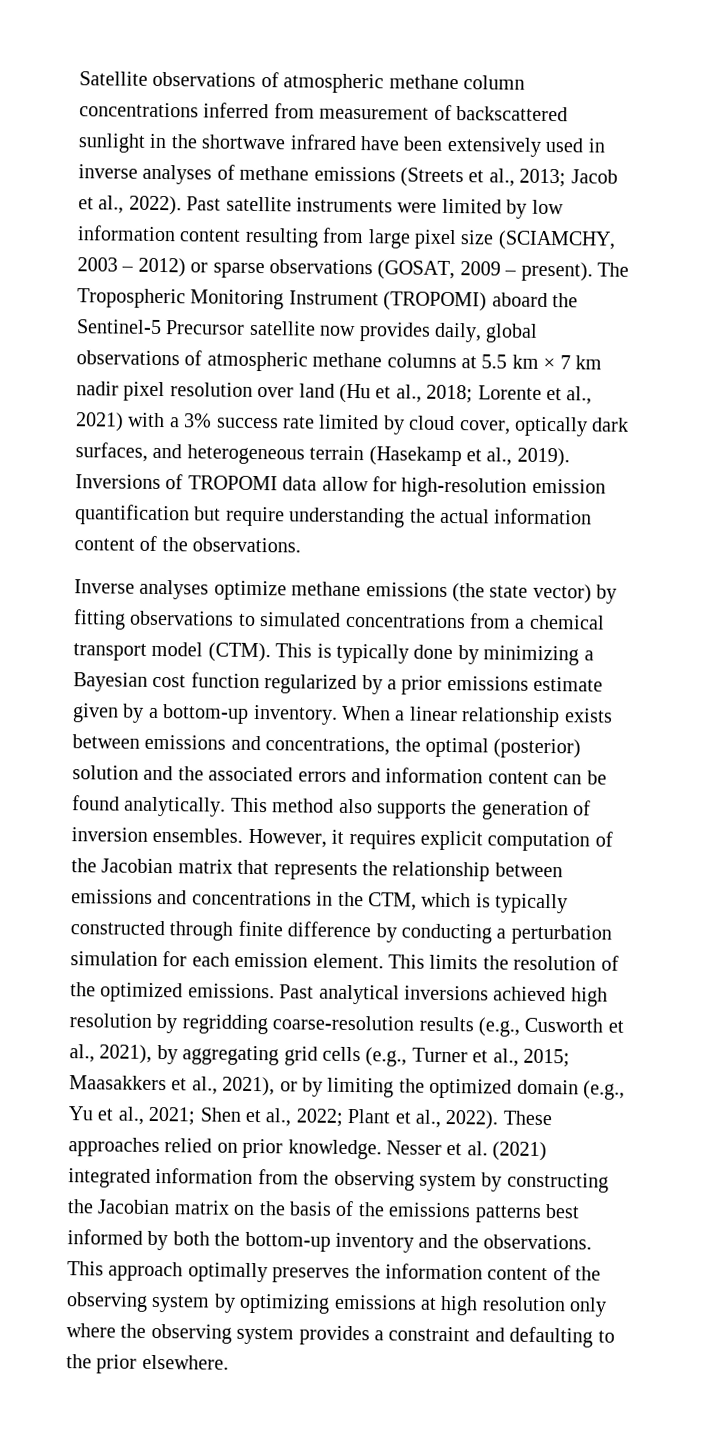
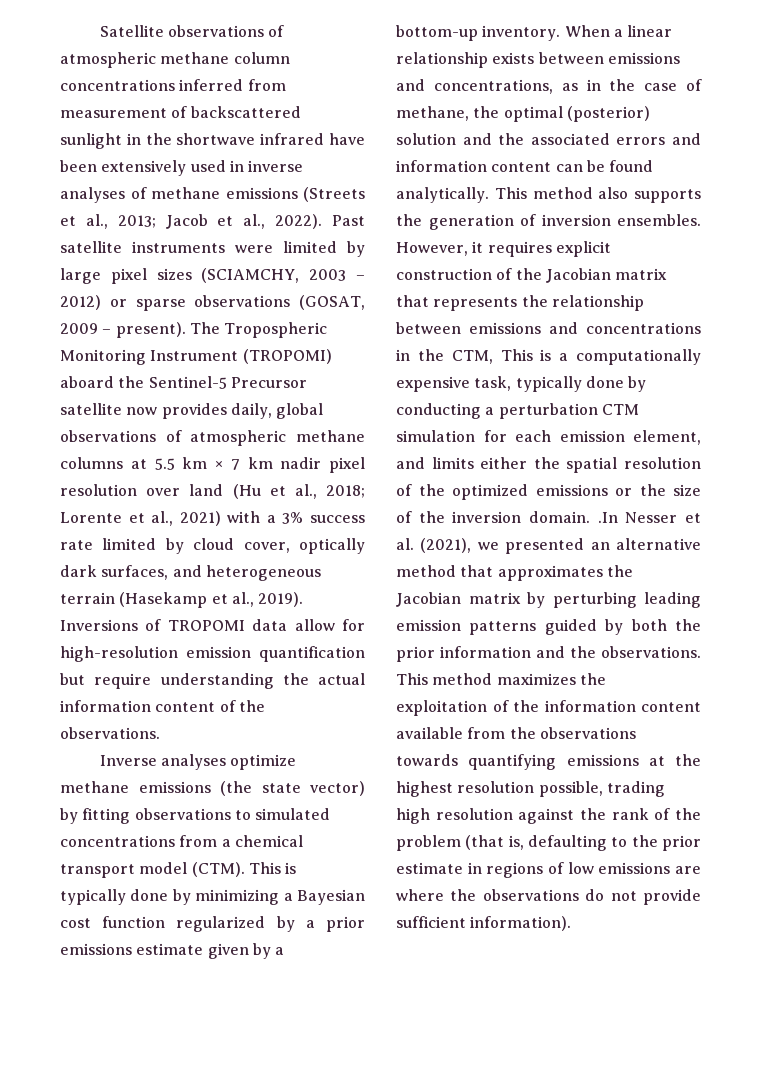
- Past satellite instruments were limited by low information content resulting from large pixel size (SCIAMCHY, 2003 – 2012) or sparse observations (GOSAT, 2009 – present).
+ Past satellite instruments were limited by large pixel sizes (SCIAMCHY, 2003 – 2012) or sparse observations (GOSAT, 2009 – present).
- When a linear relationship exists between emissions and concentrations, the optimal (posterior) solution and the associated errors and information content can be found analytically.
+ When a linear relationship exists between emissions and concentrations, as in the case of methane, the optimal (posterior) solution and the associated errors and information content can be found analytically.
- However, it requires explicit computation of the Jacobian matrix that represents the relationship between emissions and concentrations in the CTM, which is typically constructed through finite difference by conducting a perturbation simulation for each emission element. This limits the resolution of the optimized emissions. Past analytical inversions achieved high resolution by regridding coarse-resolution results (e.g., Cusworth et al., 2021), by aggregating grid cells (e.g., Turner et al., 2015; Maasakkers et al., 2021), or by limiting the optimized domain (e.g., Yu et al., 2021; Shen et al., 2022; Plant et al., 2022). These approaches relied on prior knowledge. Nesser et al. (2021) integrated information from the observing system by constructing the Jacobian matrix on the basis of the emissions patterns best informed by both the bottom-up inventory and the observations.
+ However, it requires explicit construction of the Jacobian matrix that represents the relationship between emissions and concentrations in the CTM, This is a computationally expensive task, typically done by conducting a perturbation CTM simulation for each emission element, and limits either the spatial resolution of the optimized emissions or the size of the inversion domain. .In Nesser et al. (2021), we presented an alternative method that approximates the Jacobian matrix by perturbing leading emission patterns guided by both the prior information and the observations.
- This approach optimally preserves the information content of the observing system by optimizing emissions at high resolution only where the observing system provides a constraint and defaulting to the prior elsewhere.
+ This method maximizes the exploitation of the information content available from the observations towards quantifying emissions at the highest resolution possible, trading high resolution against the rank of the problem (that is, defaulting to the prior estimate in regions of low emissions are where the observations do not provide sufficient information).

